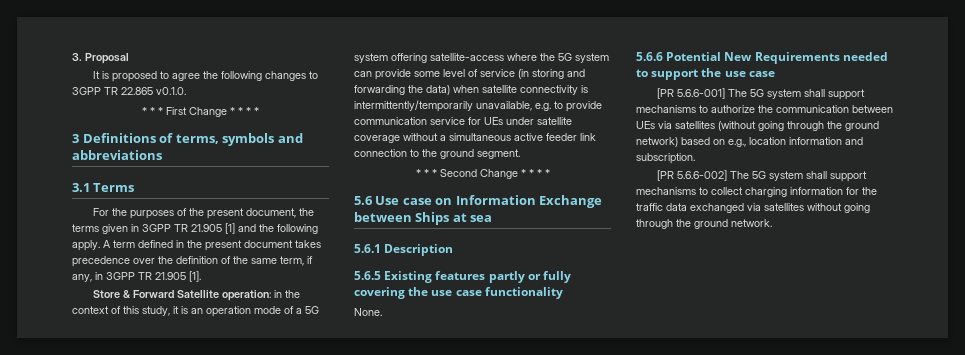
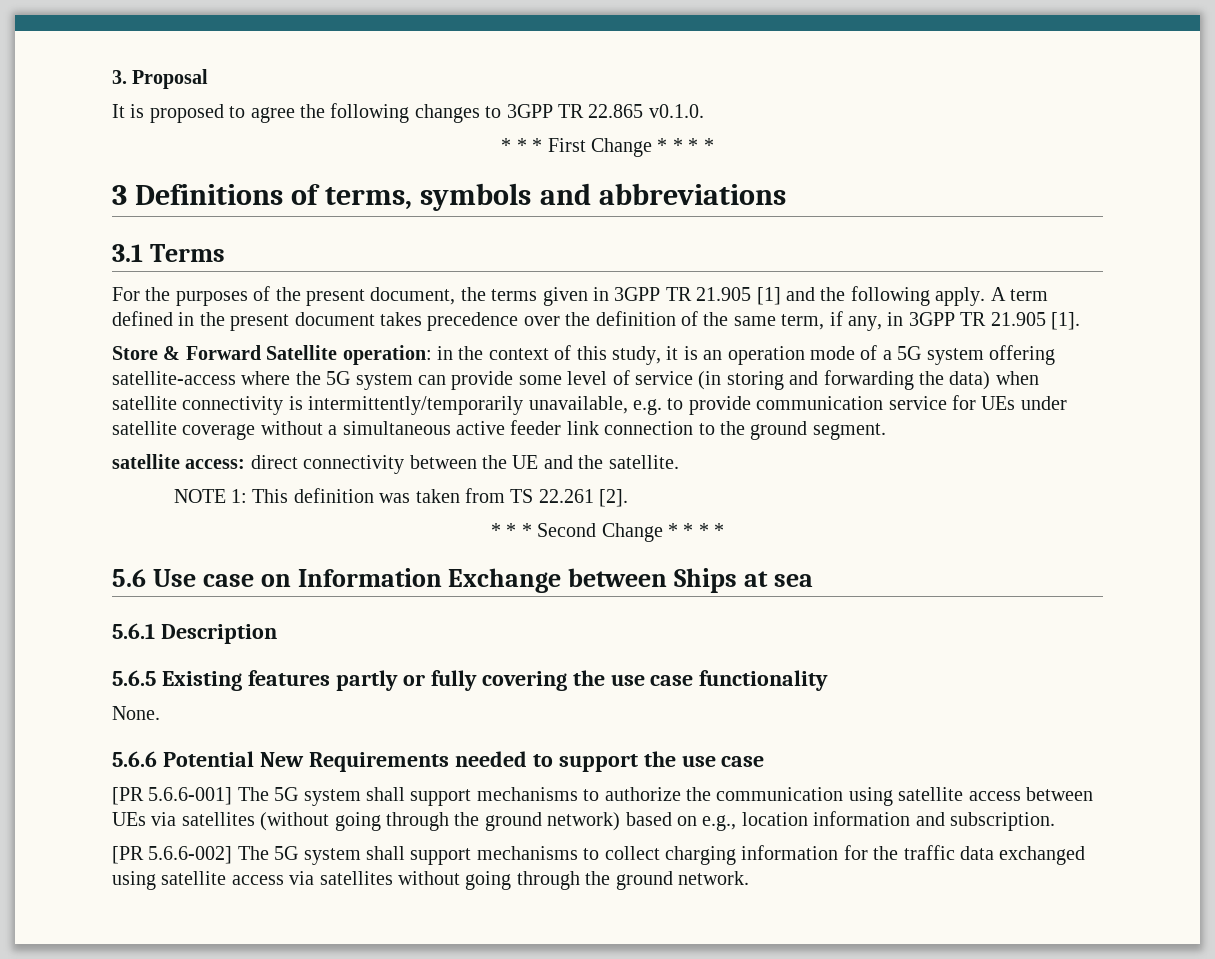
+ satellite access: direct connectivity between the UE and the satellite.
+ NOTE 1: This definition was taken from TS 22.261 [2].
- [PR 5.6.6-001] The 5G system shall support mechanisms to authorize the communication between UEs via satellites (without going through the ground network) based on e.g., location information and subscription.
+ [PR 5.6.6-001] The 5G system shall support mechanisms to authorize the communication using satellite access between UEs via satellites (without going through the ground network) based on e.g., location information and subscription.
- [PR 5.6.6-002] The 5G system shall support mechanisms to collect charging information for the traffic data exchanged via satellites without going through the ground network.
+ [PR 5.6.6-002] The 5G system shall support mechanisms to collect charging information for the traffic data exchanged using satellite access via satellites without going through the ground network.

